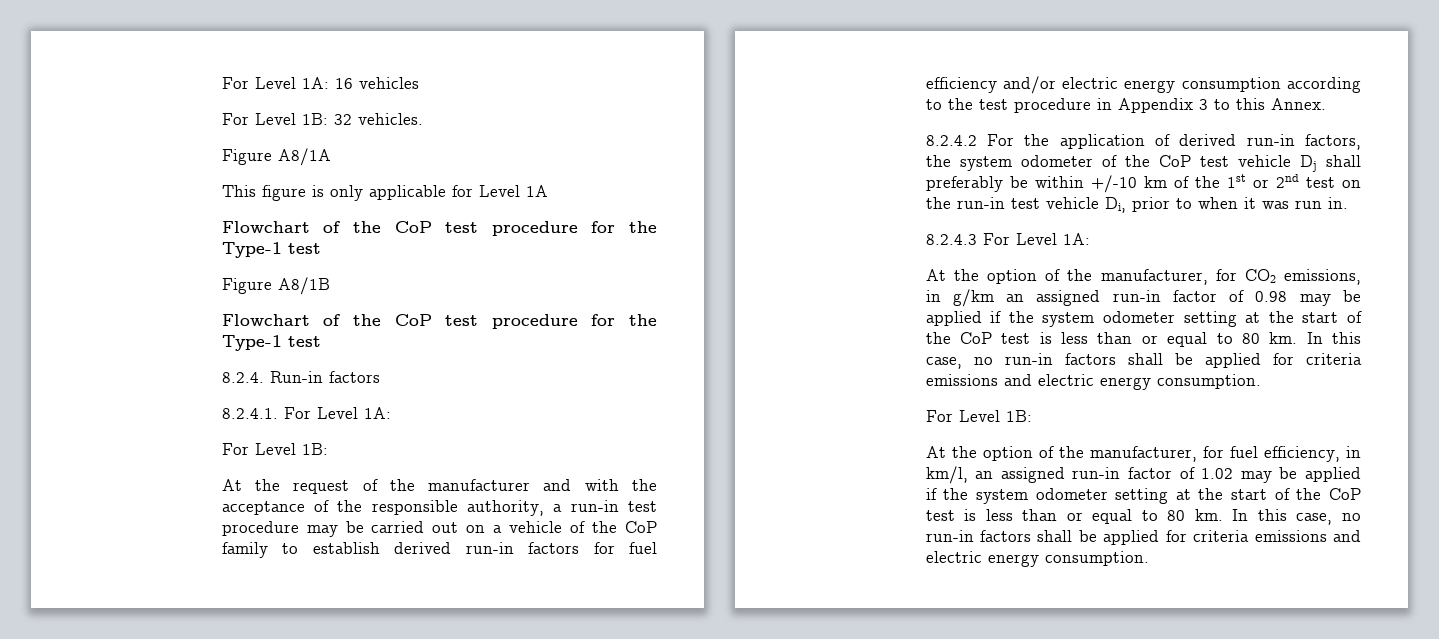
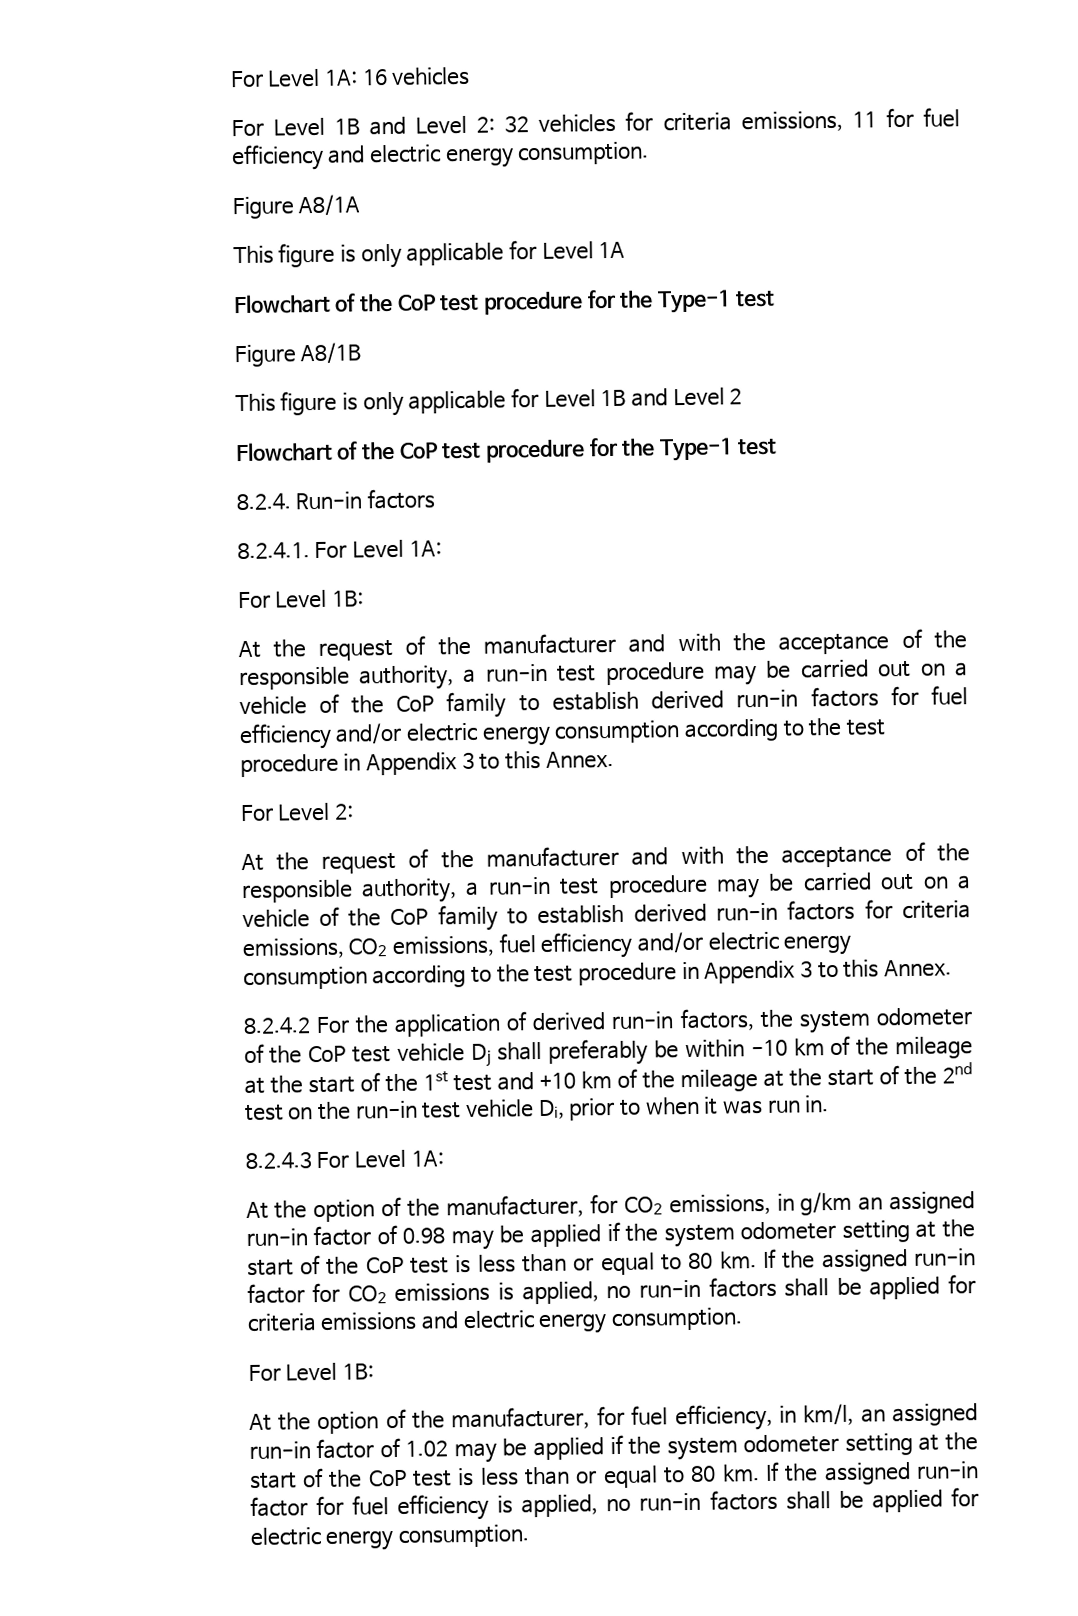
- For Level 1B: 32 vehicles.
+ For Level 1B and Level 2: 32 vehicles for criteria emissions, 11 for fuel efficiency and electric energy consumption.
+ This figure is only applicable for Level 1B and Level 2
+ For Level 2:
+ At the request of the manufacturer and with the acceptance of the responsible authority, a run-in test procedure may be carried out on a vehicle of the CoP family to establish derived run-in factors for criteria emissions, CO2 emissions, fuel efficiency and/or electric energy consumption according to the test procedure in Appendix 3 to this Annex.
- 8.2.4.2 For the application of derived run-in factors, the system odometer of the CoP test vehicle Dj shall preferably be within +/-10 km of the 1st or 2nd test on the run-in test vehicle Di, prior to when it was run in.
+ 8.2.4.2 For the application of derived run-in factors, the system odometer of the CoP test vehicle Dj shall preferably be within -10 km of the mileage at the start of the 1st test and +10 km of the mileage at the start of the 2nd test on the run-in test vehicle Di, prior to when it was run in.
- At the option of the manufacturer, for CO2 emissions, in g/km an assigned run-in factor of 0.98 may be applied if the system odometer setting at the start of the CoP test is less than or equal to 80 km. In this case, no run-in factors shall be applied for criteria emissions and electric energy consumption.
+ At the option of the manufacturer, for CO2 emissions, in g/km an assigned run-in factor of 0.98 may be applied if the system odometer setting at the start of the CoP test is less than or equal to 80 km. If the assigned run-in factor for CO2 emissions is applied, no run-in factors shall be applied for criteria emissions and electric energy consumption.
- At the option of the manufacturer, for fuel efficiency, in km/l, an assigned run-in factor of 1.02 may be applied if the system odometer setting at the start of the CoP test is less than or equal to 80 km. In this case, no run-in factors shall be applied for criteria emissions and electric energy consumption.
+ At the option of the manufacturer, for fuel efficiency, in km/l, an assigned run-in factor of 1.02 may be applied if the system odometer setting at the start of the CoP test is less than or equal to 80 km. If the assigned run-in factor for fuel efficiency is applied, no run-in factors shall be applied for electric energy consumption.

